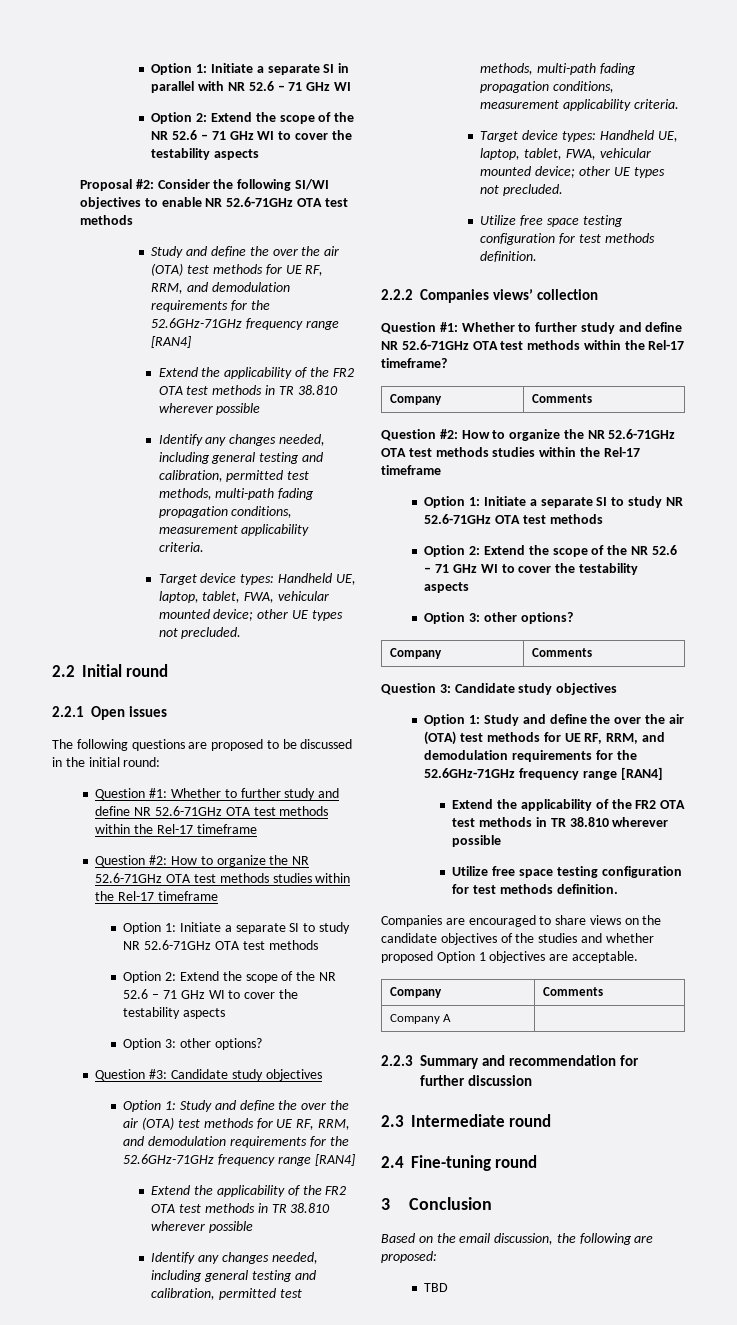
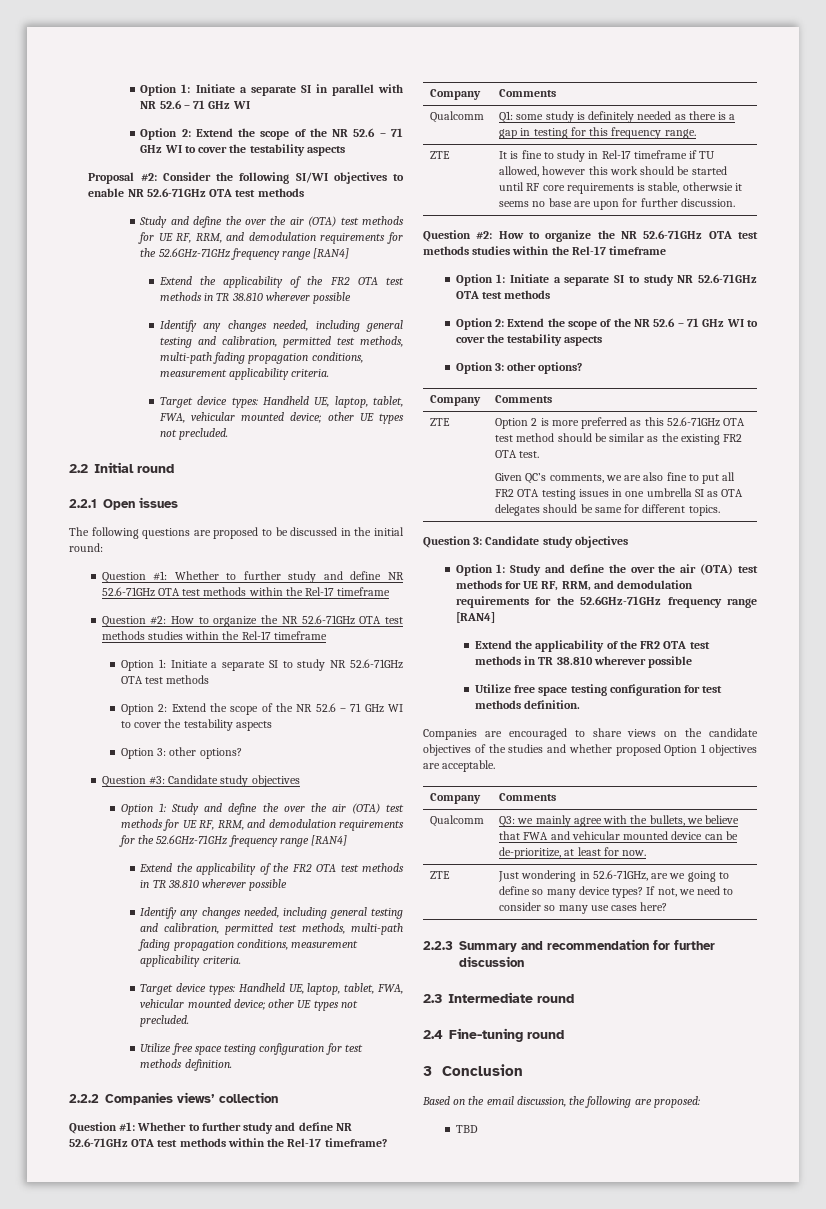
+ Qualcomm | Q1: some study is definitely needed as there is a gap in testing for this frequency range.
+ ZTE | It is fine to study in Rel-17 timeframe if TU allowed, however this work should be started until RF core requirements is stable, otherwsie it seems no base are upon for further discussion.
+ ZTE | Option 2 is more preferred as this 52.6-71GHz OTA test method should be similar as the existing FR2 OTA test.
+ Given QC’s comments, we are also fine to put all FR2 OTA testing issues in one umbrella SI as OTA delegates should be same for different topics.
- Company A |
+ Qualcomm | Q3: we mainly agree with the bullets, we believe that FWA and vehicular mounted device can be de-prioritize, at least for now.
+ ZTE | Just wondering in 52.6-71GHz, are we going to define so many device types? If not, we need to consider so many use cases here?

